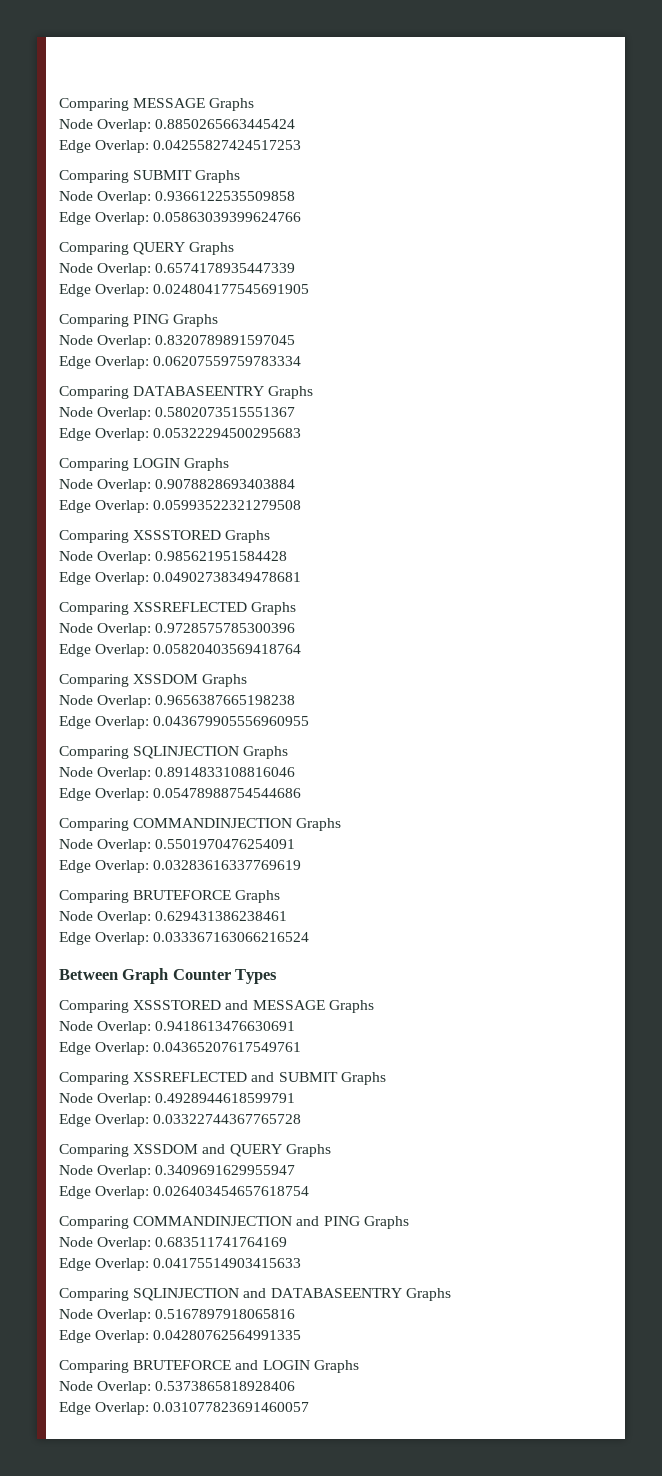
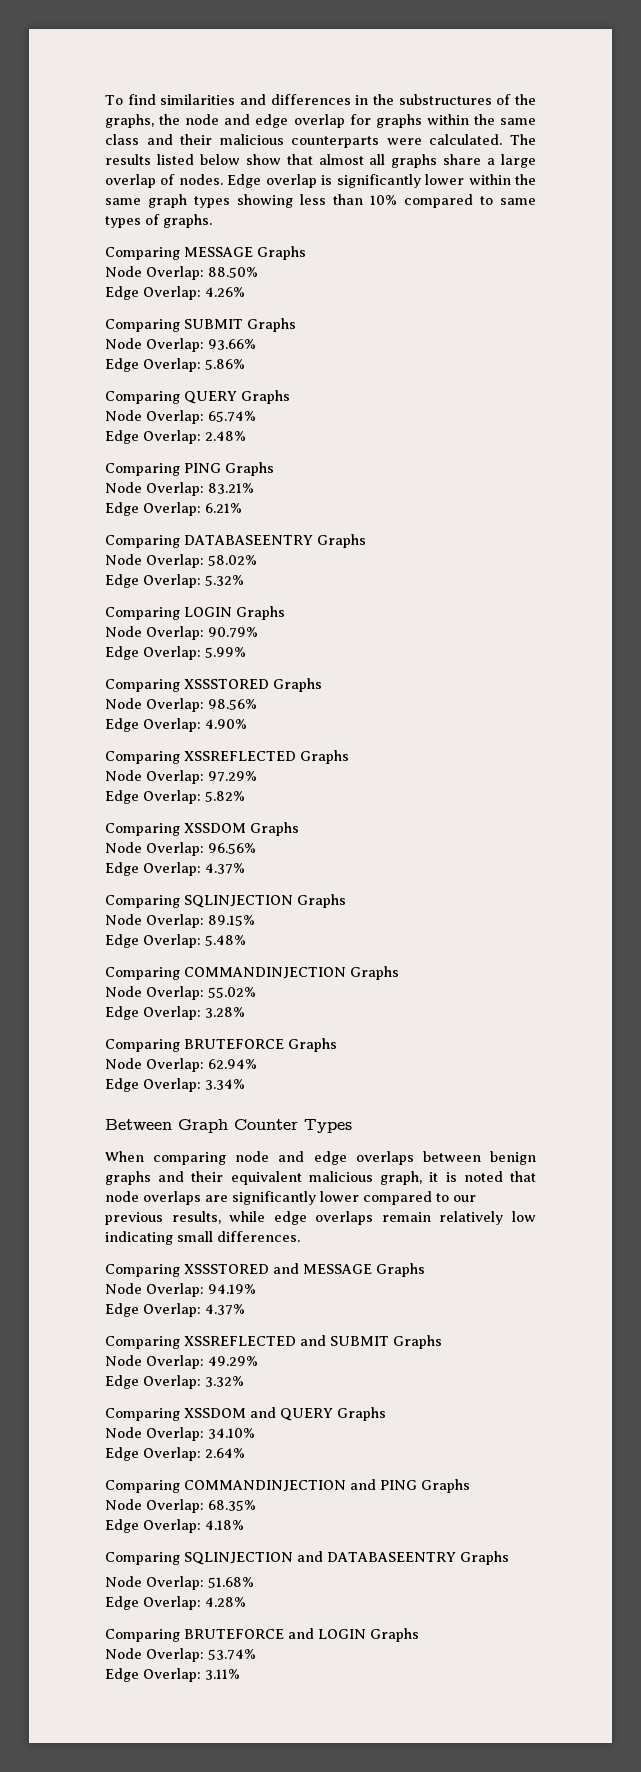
+ To find similarities and differences in the substructures of the graphs, the node and edge overlap for graphs within the same class and their malicious counterparts were calculated. The results listed below show that almost all graphs share a large overlap of nodes. Edge overlap is significantly lower within the same graph types showing less than 10% compared to same types of graphs.
- Node Overlap: 0.8850265663445424
- Edge Overlap: 0.04255827424517253
+ Node Overlap: 88.50%
+ Edge Overlap: 4.26%
- Node Overlap: 0.9366122535509858
- Edge Overlap: 0.05863039399624766
+ Node Overlap: 93.66%
+ Edge Overlap: 5.86%
- Node Overlap: 0.6574178935447339
- Edge Overlap: 0.024804177545691905
+ Node Overlap: 65.74%
+ Edge Overlap: 2.48%
- Node Overlap: 0.8320789891597045
- Edge Overlap: 0.06207559759783334
+ Node Overlap: 83.21%
+ Edge Overlap: 6.21%
- Node Overlap: 0.5802073515551367
- Edge Overlap: 0.05322294500295683
+ Node Overlap: 58.02%
+ Edge Overlap: 5.32%
- Node Overlap: 0.9078828693403884
- Edge Overlap: 0.05993522321279508
+ Node Overlap: 90.79%
+ Edge Overlap: 5.99%
- Node Overlap: 0.985621951584428
- Edge Overlap: 0.04902738349478681
+ Node Overlap: 98.56%
+ Edge Overlap: 4.90%
- Node Overlap: 0.9728575785300396
- Edge Overlap: 0.05820403569418764
+ Node Overlap: 97.29%
+ Edge Overlap: 5.82%
- Node Overlap: 0.9656387665198238
- Edge Overlap: 0.043679905556960955
+ Node Overlap: 96.56%
+ Edge Overlap: 4.37%
- Node Overlap: 0.8914833108816046
- Edge Overlap: 0.05478988754544686
+ Node Overlap: 89.15%
+ Edge Overlap: 5.48%
- Node Overlap: 0.5501970476254091
- Edge Overlap: 0.03283616337769619
+ Node Overlap: 55.02%
+ Edge Overlap: 3.28%
- Node Overlap: 0.629431386238461
- Edge Overlap: 0.033367163066216524
+ Node Overlap: 62.94%
+ Edge Overlap: 3.34%
+ When comparing node and edge overlaps between benign graphs and their equivalent malicious graph, it is noted that node overlaps are significantly lower compared to our previous results, while edge overlaps remain relatively low indicating small differences.
- Node Overlap: 0.9418613476630691
- Edge Overlap: 0.04365207617549761
+ Node Overlap: 94.19%
+ Edge Overlap: 4.37%
- Node Overlap: 0.4928944618599791
- Edge Overlap: 0.03322744367765728
+ Node Overlap: 49.29%
+ Edge Overlap: 3.32%
- Node Overlap: 0.3409691629955947
- Edge Overlap: 0.026403454657618754
+ Node Overlap: 34.10%
+ Edge Overlap: 2.64%
- Node Overlap: 0.683511741764169
- Edge Overlap: 0.04175514903415633
+ Node Overlap: 68.35%
+ Edge Overlap: 4.18%
- Node Overlap: 0.5167897918065816
- Edge Overlap: 0.04280762564991335
+ Node Overlap: 51.68%
+ Edge Overlap: 4.28%
- Node Overlap: 0.5373865818928406
- Edge Overlap: 0.031077823691460057
+ Node Overlap: 53.74%
+ Edge Overlap: 3.11%

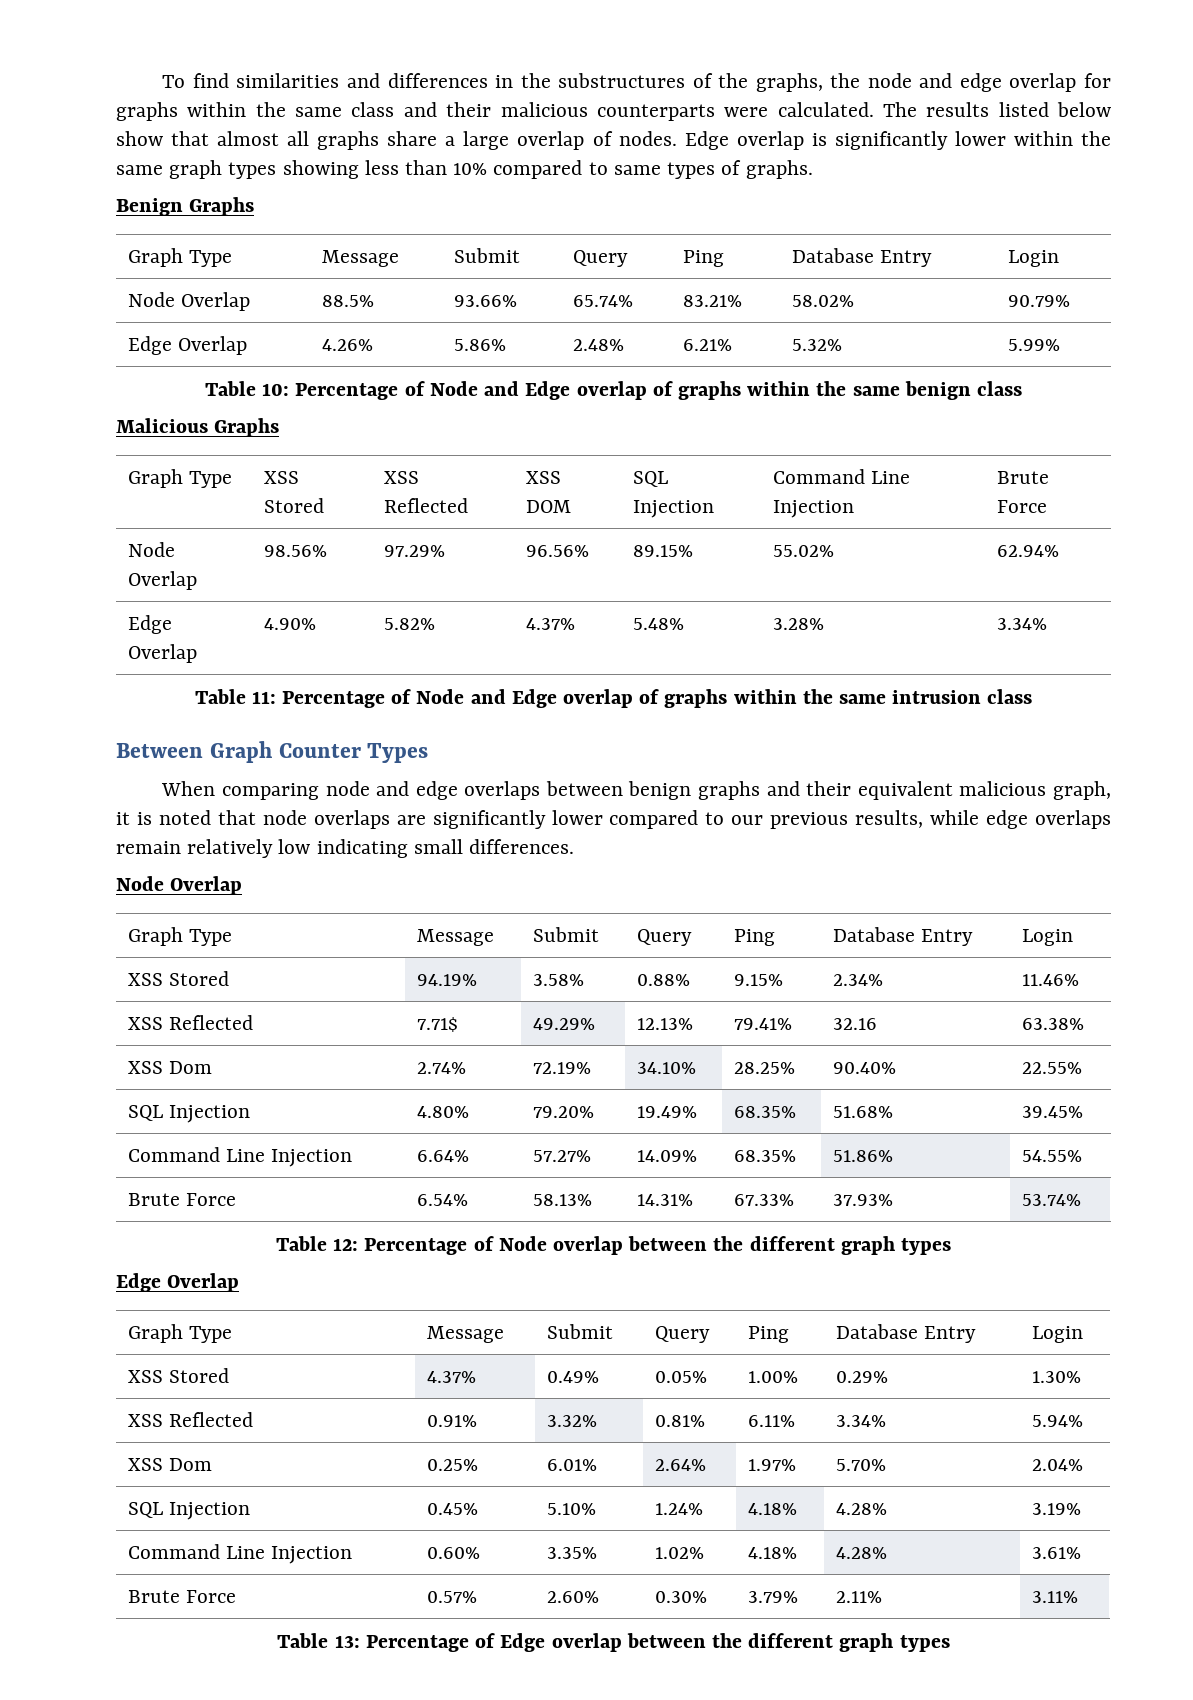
- Comparing MESSAGE Graphs
- Node Overlap: 88.50%
- Edge Overlap: 4.26%
- Comparing SUBMIT Graphs
- Node Overlap: 93.66%
- Edge Overlap: 5.86%
- Comparing QUERY Graphs
- Node Overlap: 65.74%
- Edge Overlap: 2.48%
- Comparing PING Graphs
- Node Overlap: 83.21%
- Edge Overlap: 6.21%
- Comparing DATABASEENTRY Graphs
- Node Overlap: 58.02%
- Edge Overlap: 5.32%
- Comparing LOGIN Graphs
- Node Overlap: 90.79%
- Edge Overlap: 5.99%
- Comparing XSSSTORED Graphs
- Node Overlap: 98.56%
- Edge Overlap: 4.90%
- Comparing XSSREFLECTED Graphs
- Node Overlap: 97.29%
- Edge Overlap: 5.82%
- Comparing XSSDOM Graphs
- Node Overlap: 96.56%
- Edge Overlap: 4.37%
- Comparing SQLINJECTION Graphs
- Node Overlap: 89.15%
- Edge Overlap: 5.48%
- Comparing COMMANDINJECTION Graphs
- Node Overlap: 55.02%
- Edge Overlap: 3.28%
- Comparing BRUTEFORCE Graphs
- Node Overlap: 62.94%
- Edge Overlap: 3.34%
+ Benign Graphs
+ Graph Type | Message | Submit | Query | Ping | Database Entry | Login
+ Node Overlap | 88.5% | 93.66% | 65.74% | 83.21% | 58.02% | 90.79%
+ Edge Overlap | 4.26% | 5.86% | 2.48% | 6.21% | 5.32% | 5.99%
+ Table 10: Percentage of Node and Edge overlap of graphs within the same benign class
+ Malicious Graphs
+ Graph Type | XSS Stored | XSS Reflected | XSS DOM | SQL Injection | Command Line Injection | Brute Force
+ Node Overlap | 98.56% | 97.29% | 96.56% | 89.15% | 55.02% | 62.94%
+ Edge Overlap | 4.90% | 5.82% | 4.37% | 5.48% | 3.28% | 3.34%
+ Table 11: Percentage of Node and Edge overlap of graphs within the same intrusion class
  When comparing node and edge overlaps between benign graphs and their equivalent malicious graph, it is noted that node overlaps are significantly lower compared to our previous results, while edge overlaps remain relatively low indicating small differences.
- Comparing XSSSTORED and MESSAGE Graphs
- Node Overlap: 94.19%
- Edge Overlap: 4.37%
- Comparing XSSREFLECTED and SUBMIT Graphs
- Node Overlap: 49.29%
- Edge Overlap: 3.32%
- Comparing XSSDOM and QUERY Graphs
- Node Overlap: 34.10%
- Edge Overlap: 2.64%
- Comparing COMMANDINJECTION and PING Graphs
- Node Overlap: 68.35%
- Edge Overlap: 4.18%
- Comparing SQLINJECTION and DATABASEENTRY Graphs
- Node Overlap: 51.68%
- Edge Overlap: 4.28%
- Comparing BRUTEFORCE and LOGIN Graphs
- Node Overlap: 53.74%
- Edge Overlap: 3.11%
+ Node Overlap
+ Graph Type | Message | Submit | Query | Ping | Database Entry | Login
+ XSS Stored | 94.19% | 3.58% | 0.88% | 9.15% | 2.34% | 11.46%
+ XSS Reflected | 7.71$ | 49.29% | 12.13% | 79.41% | 32.16 | 63.38%
+ XSS Dom | 2.74% | 72.19% | 34.10% | 28.25% | 90.40% | 22.55%
+ SQL Injection | 4.80% | 79.20% | 19.49% | 68.35% | 51.68% | 39.45%
+ Command Line Injection | 6.64% | 57.27% | 14.09% | 68.35% | 51.86% | 54.55%
+ Brute Force | 6.54% | 58.13% | 14.31% | 67.33% | 37.93% | 53.74%
+ Table 12: Percentage of Node overlap between the different graph types
+ Edge Overlap
+ Graph Type | Message | Submit | Query | Ping | Database Entry | Login
+ XSS Stored | 4.37% | 0.49% | 0.05% | 1.00% | 0.29% | 1.30%
+ XSS Reflected | 0.91% | 3.32% | 0.81% | 6.11% | 3.34% | 5.94%
+ XSS Dom | 0.25% | 6.01% | 2.64% | 1.97% | 5.70% | 2.04%
+ SQL Injection | 0.45% | 5.10% | 1.24% | 4.18% | 4.28% | 3.19%
+ Command Line Injection | 0.60% | 3.35% | 1.02% | 4.18% | 4.28% | 3.61%
+ Brute Force | 0.57% | 2.60% | 0.30% | 3.79% | 2.11% | 3.11%
+ Table 13: Percentage of Edge overlap between the different graph types

